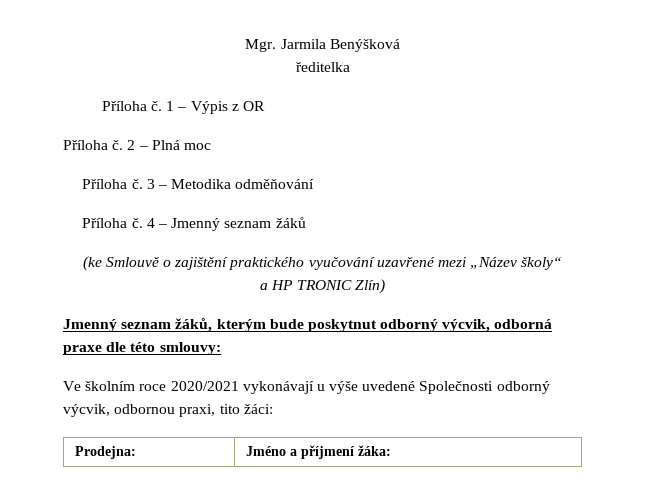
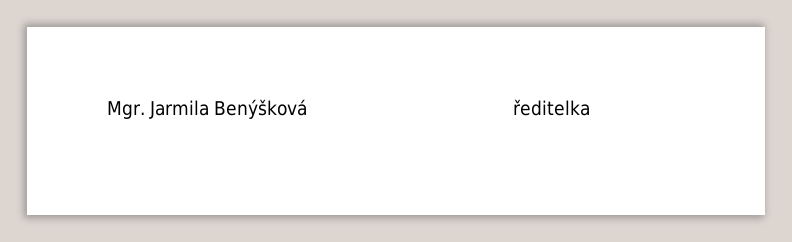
- Příloha č. 1 – Výpis z OR
- Příloha č. 2 – Plná moc
- Příloha č. 3 – Metodika odměňování
- Příloha č. 4 – Jmenný seznam žáků
- (ke Smlouvě o zajištění praktického vyučování uzavřené mezi „Název školy“
- a HP TRONIC Zlín)
- Jmenný seznam žáků, kterým bude poskytnut odborný výcvik, odborná praxe dle této smlouvy:
- Ve školním roce 2020/2021 vykonávají u výše uvedené Společnosti odborný výcvik, odbornou praxi, tito žáci:
- Prodejna: | Jméno a příjmení žáka:

